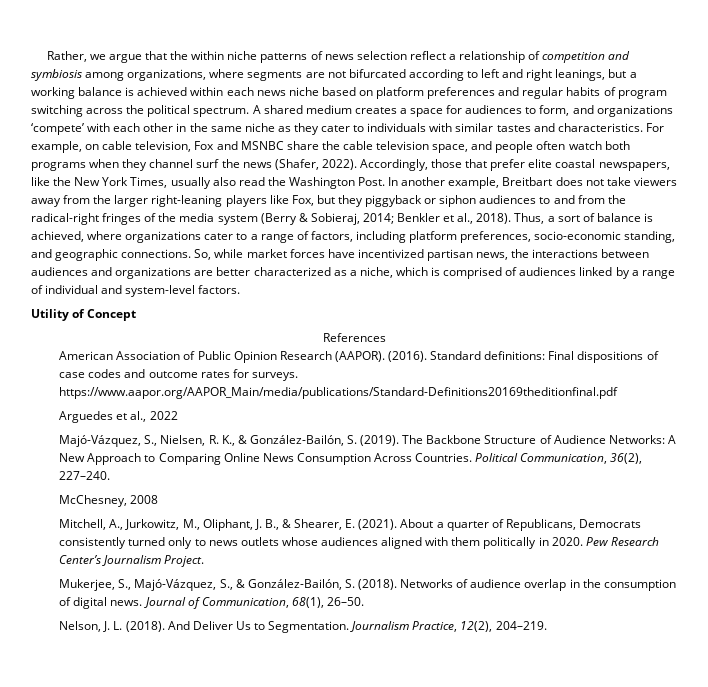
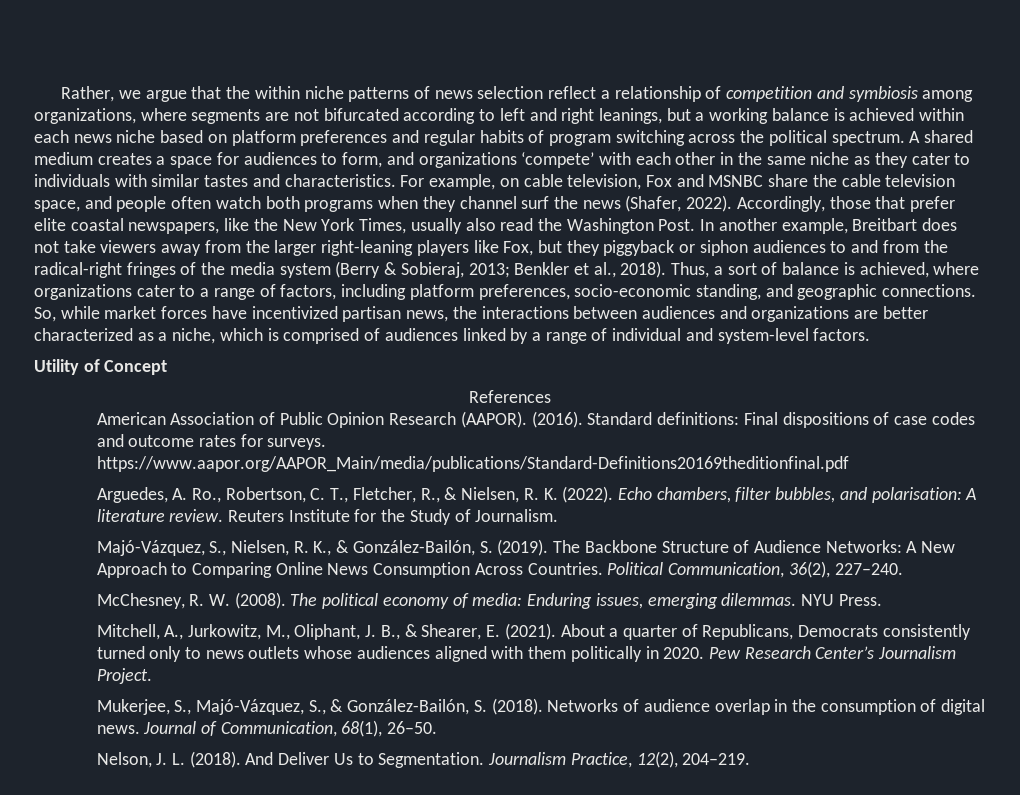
- In another example, Breitbart does not take viewers away from the larger right-leaning players like Fox, but they piggyback or siphon audiences to and from the radical-right fringes of the media system (Berry & Sobieraj, 2014; Benkler et al., 2018).
+ In another example, Breitbart does not take viewers away from the larger right-leaning players like Fox, but they piggyback or siphon audiences to and from the radical-right fringes of the media system (Berry & Sobieraj, 2013; Benkler et al., 2018).
- Arguedes et al., 2022
+ Arguedes, A. Ro., Robertson, C. T., Fletcher, R., & Nielsen, R. K. (2022). Echo chambers, filter bubbles, and polarisation: A literature review. Reuters Institute for the Study of Journalism.
- McChesney, 2008
+ McChesney, R. W. (2008). The political economy of media: Enduring issues, emerging dilemmas. NYU Press.

